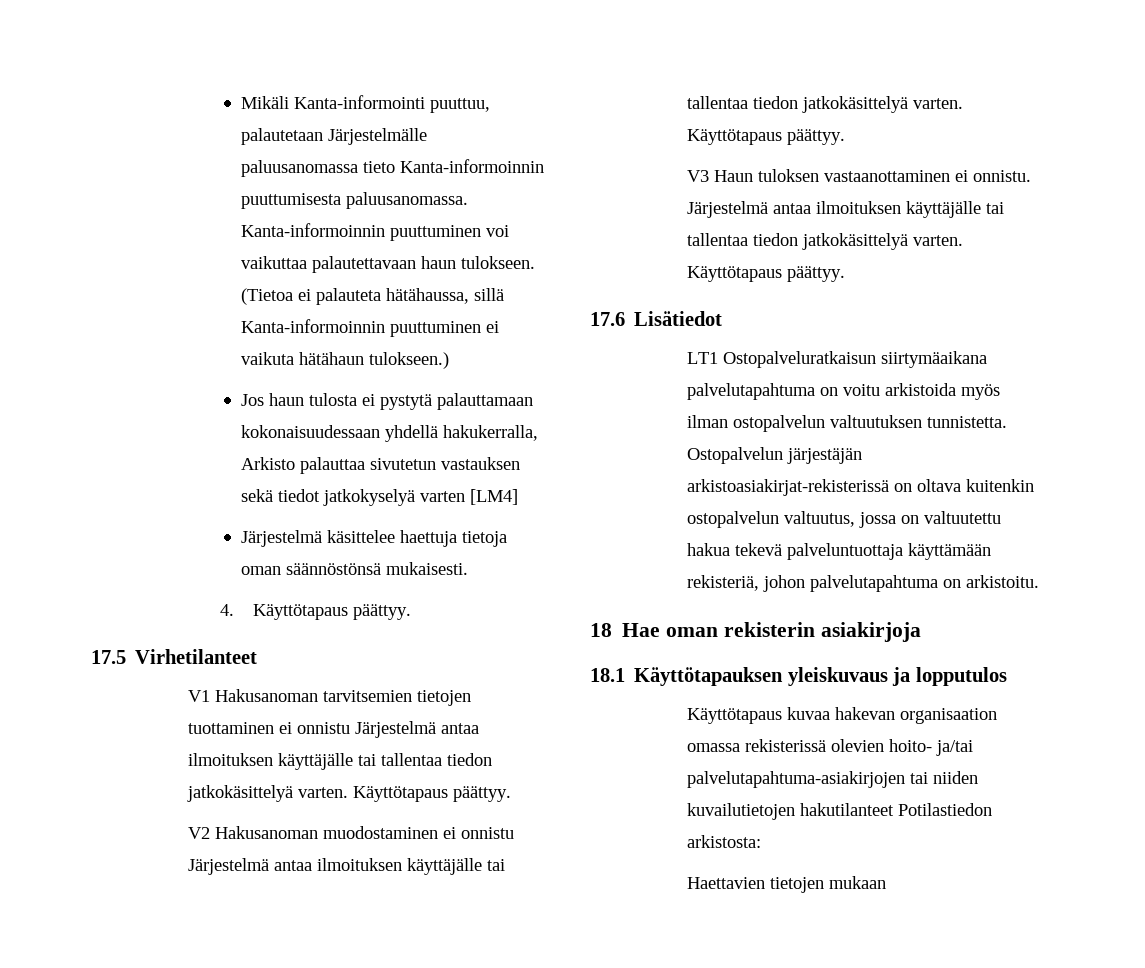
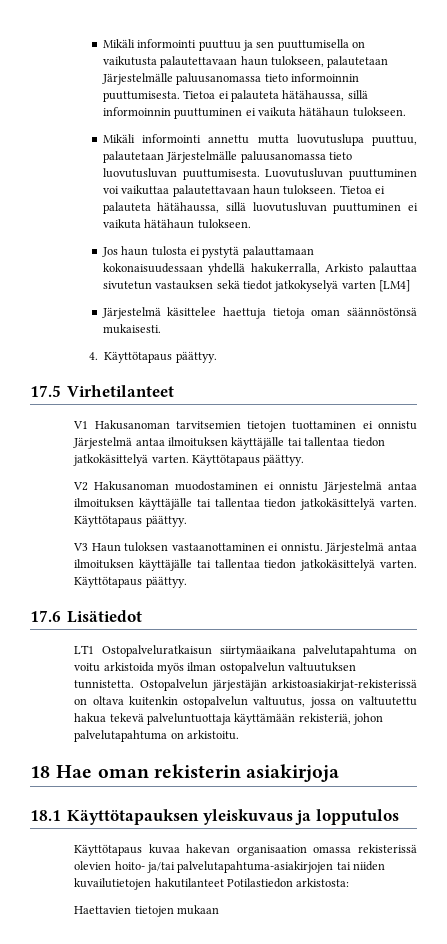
- Mikäli Kanta-informointi puuttuu, palautetaan Järjestelmälle paluusanomassa tieto Kanta-informoinnin puuttumisesta paluusanomassa. Kanta-informoinnin puuttuminen voi vaikuttaa palautettavaan haun tulokseen.
+ Mikäli informointi puuttuu ja sen puuttumisella on vaikutusta palautettavaan haun tulokseen, palautetaan Järjestelmälle paluusanomassa tieto informoinnin puuttumisesta. Tietoa ei palauteta hätähaussa, sillä informoinnin puuttuminen ei vaikuta hätähaun tulokseen.
+ Mikäli informointi annettu mutta luovutuslupa puuttuu, palautetaan Järjestelmälle paluusanomassa tieto luovutusluvan puuttumisesta. Luovutusluvan puuttuminen voi vaikuttaa palautettavaan haun tulokseen.
- (Tietoa ei palauteta hätähaussa, sillä Kanta-informoinnin puuttuminen ei vaikuta hätähaun tulokseen.)
+ Tietoa ei palauteta hätähaussa, sillä luovutusluvan puuttuminen ei vaikuta hätähaun tulokseen.

